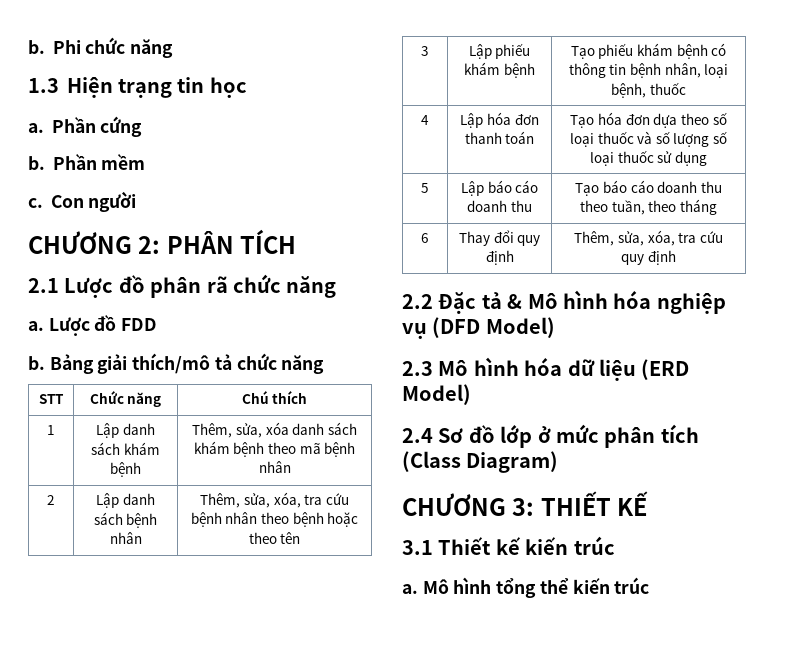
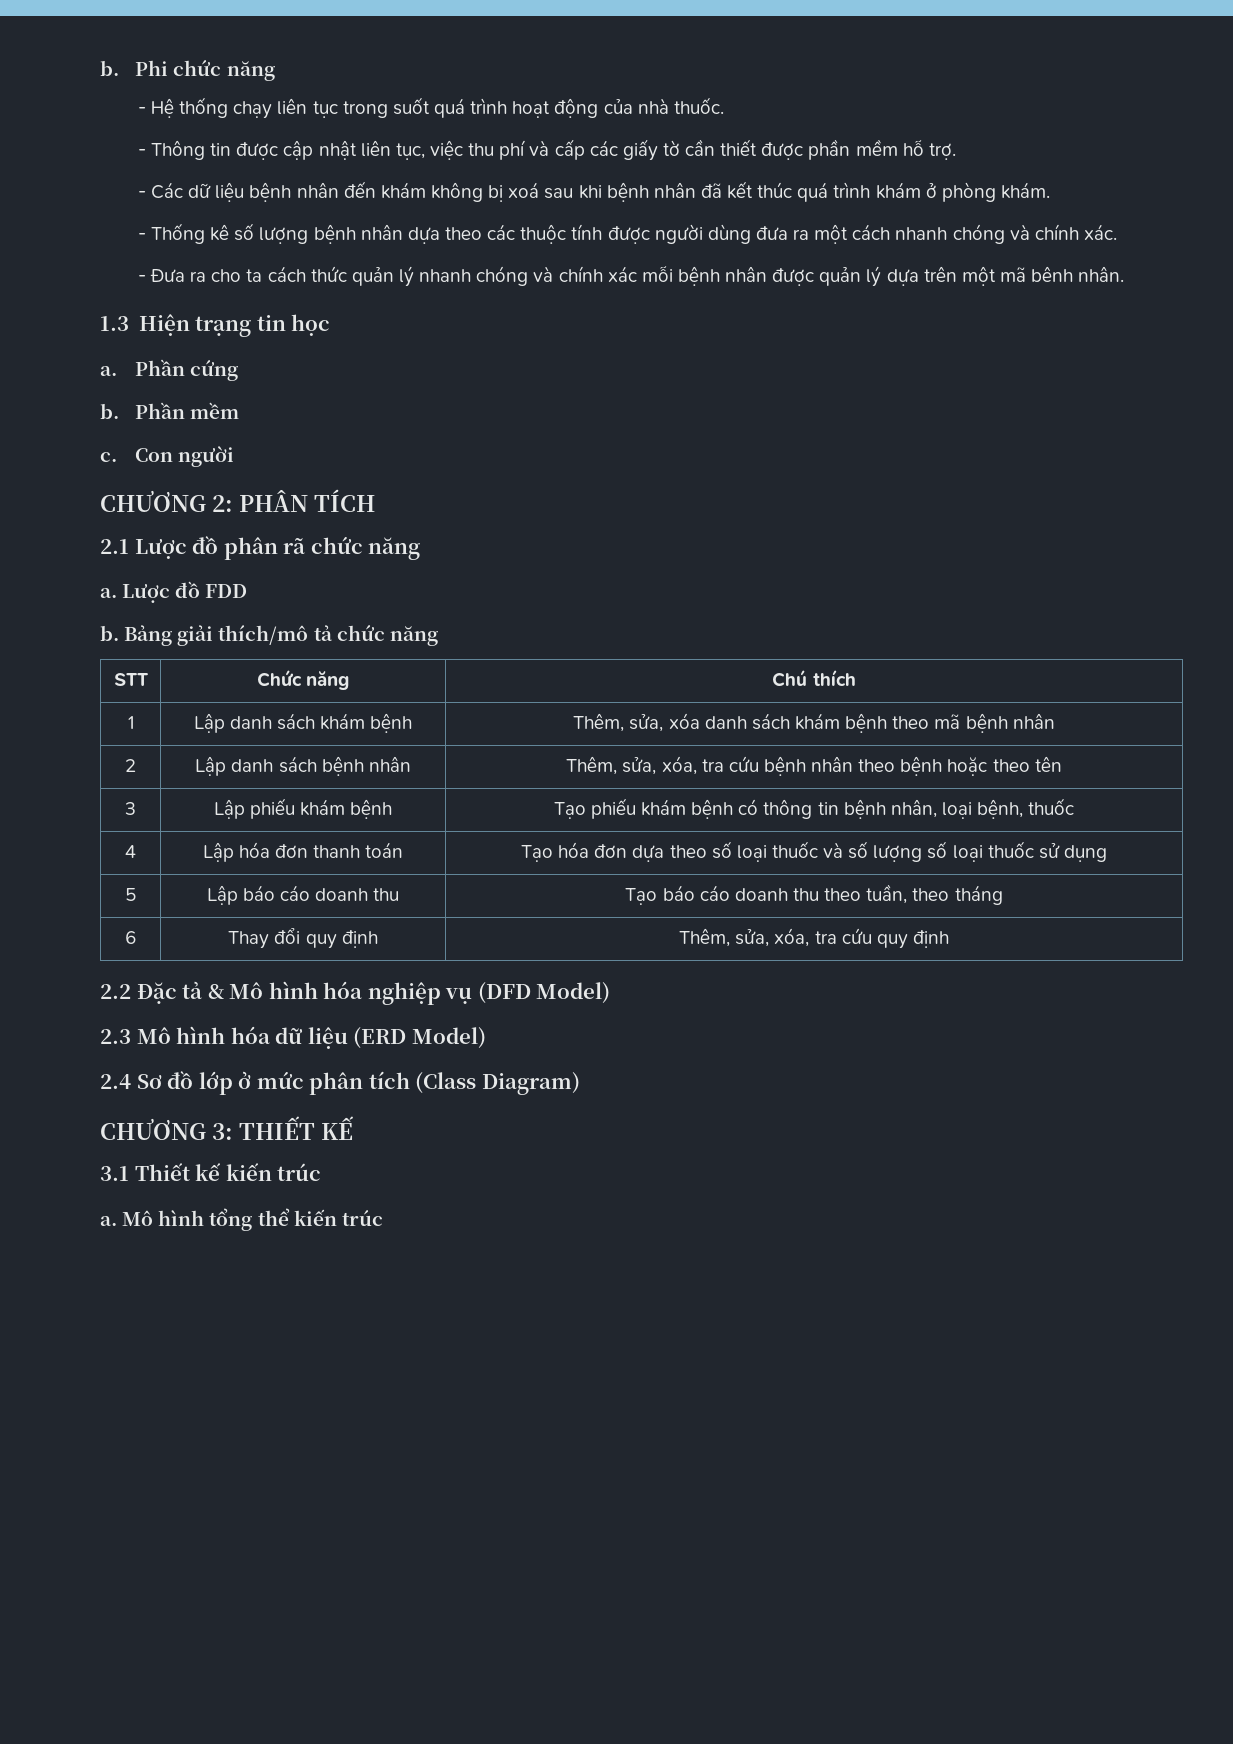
+ - Hệ thống chạy liên tục trong suốt quá trình hoạt động của nhà thuốc.
+ - Thông tin được cập nhật liên tục, việc thu phí và cấp các giấy tờ cần thiết được phần mềm hỗ trợ.
+ - Các dữ liệu bệnh nhân đến khám không bị xoá sau khi bệnh nhân đã kết thúc quá trình khám ở phòng khám.
+ - Thống kê số lượng bệnh nhân dựa theo các thuộc tính được người dùng đưa ra một cách nhanh chóng và chính xác.
+ - Đưa ra cho ta cách thức quản lý nhanh chóng và chính xác mỗi bệnh nhân được quản lý dựa trên một mã bênh nhân.

